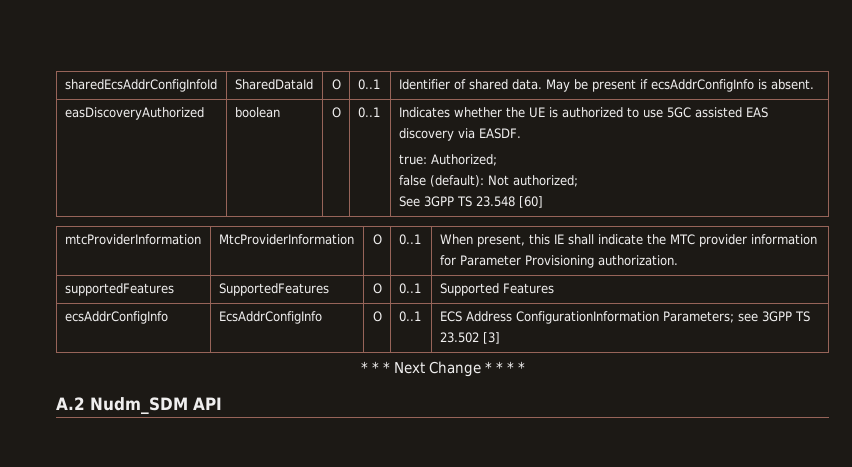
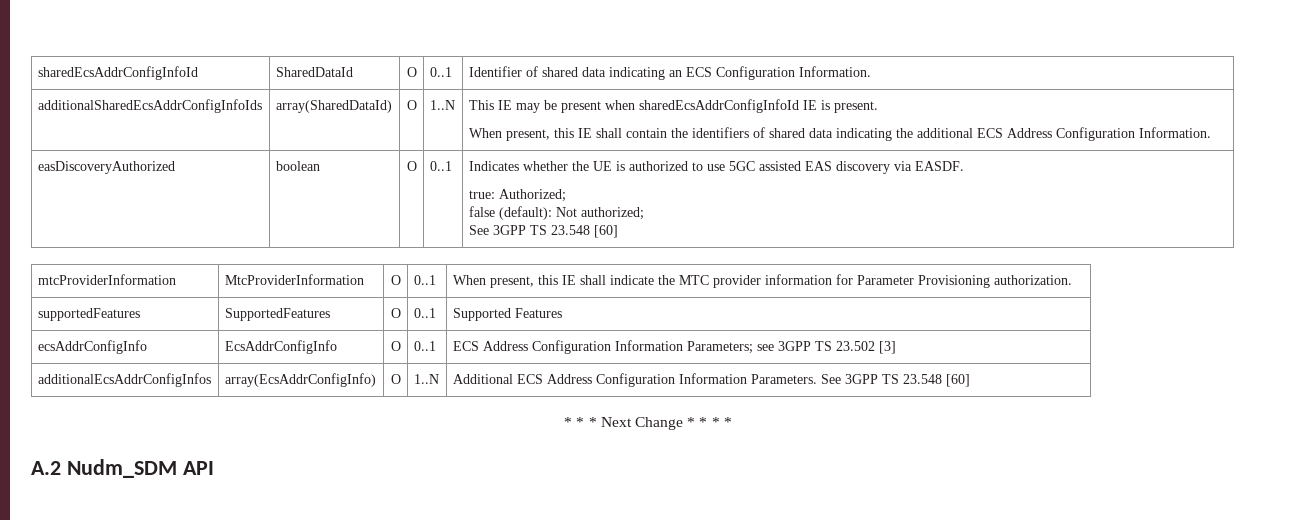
- sharedEcsAddrConfigInfoId | SharedDataId | O | 0..1 | Identifier of shared data. May be present if ecsAddrConfigInfo is absent.
+ sharedEcsAddrConfigInfoId | SharedDataId | O | 0..1 | Identifier of shared data indicating an ECS Configuration Information.
+ additionalSharedEcsAddrConfigInfoIds | array(SharedDataId) | O | 1..N | This IE may be present when sharedEcsAddrConfigInfoId IE is present.
+ When present, this IE shall contain the identifiers of shared data indicating the additional ECS Address Configuration Information.
- ecsAddrConfigInfo | EcsAddrConfigInfo | O | 0..1 | ECS Address ConfigurationInformation Parameters; see 3GPP TS 23.502 [3]
+ ecsAddrConfigInfo | EcsAddrConfigInfo | O | 0..1 | ECS Address Configuration Information Parameters; see 3GPP TS 23.502 [3]
+ additionalEcsAddrConfigInfos | array(EcsAddrConfigInfo) | O | 1..N | Additional ECS Address Configuration Information Parameters. See 3GPP TS 23.548 [60]

